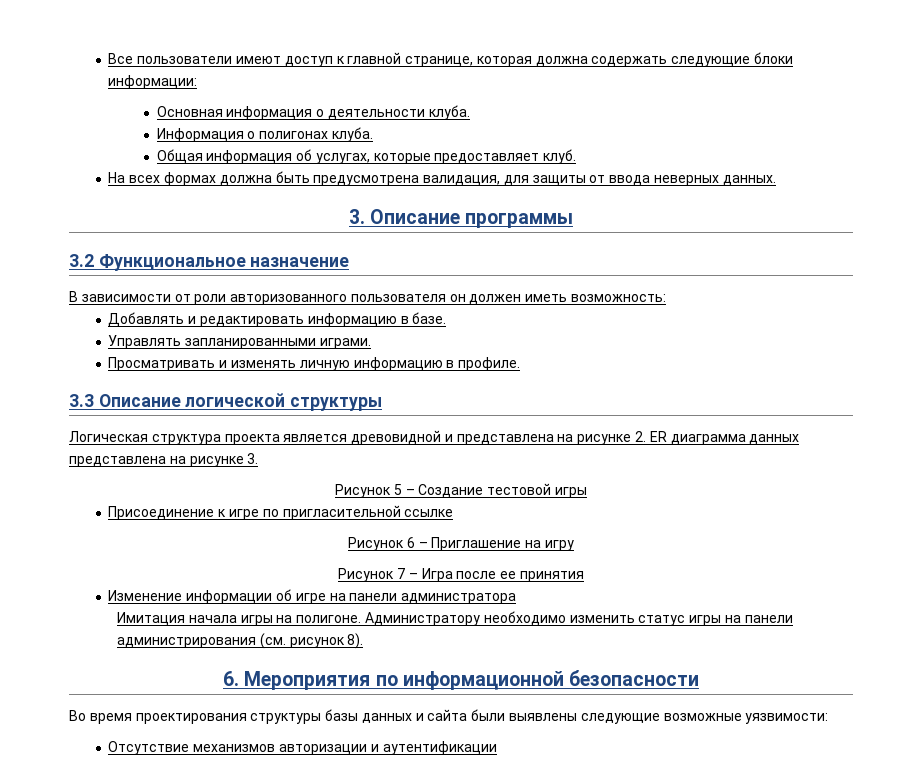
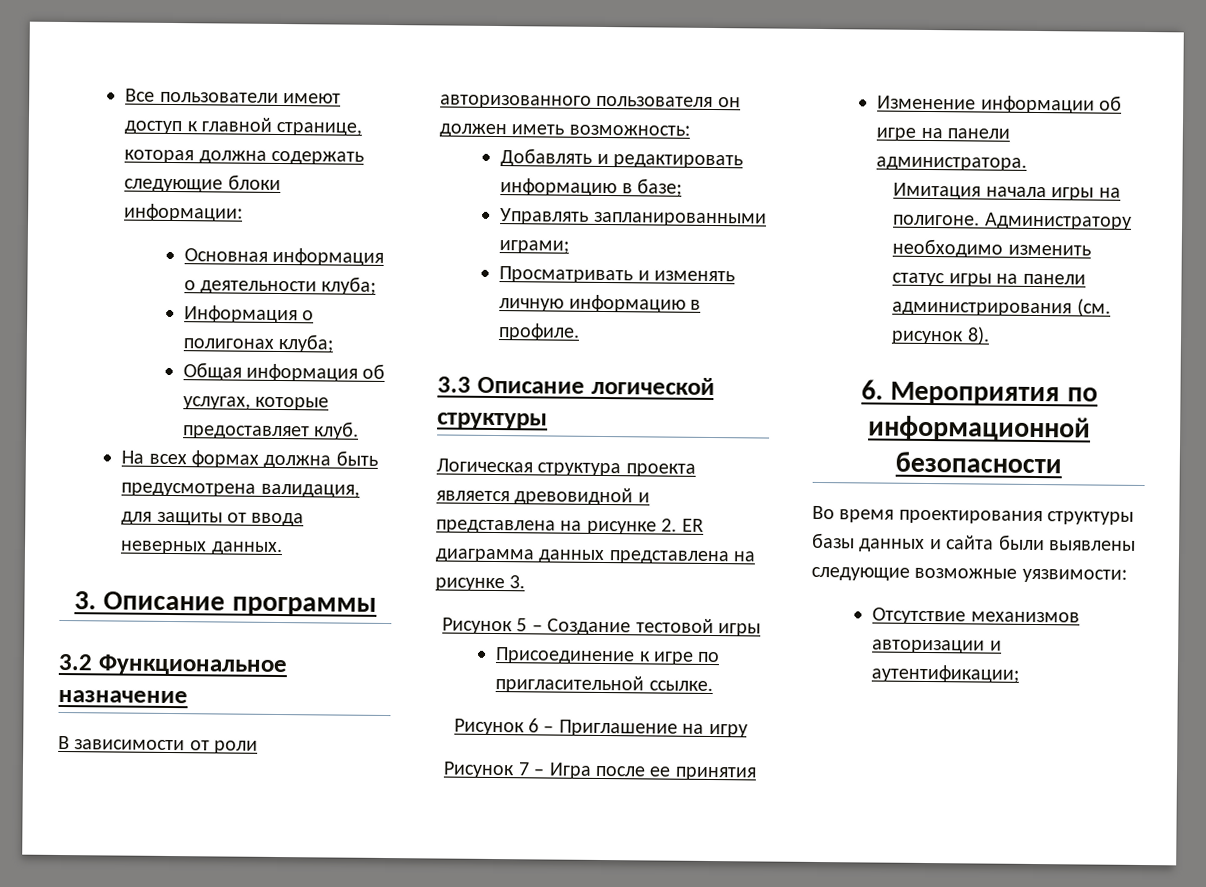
- Основная информация о деятельности клуба.
+ Основная информация о деятельности клуба;
- Информация о полигонах клуба.
+ Информация о полигонах клуба;
- Добавлять и редактировать информацию в базе.
+ Добавлять и редактировать информацию в базе;
- Управлять запланированными играми.
+ Управлять запланированными играми;
- Присоединение к игре по пригласительной ссылке
+ Присоединение к игре по пригласительной ссылке.
- Изменение информации об игре на панели администратора
+ Изменение информации об игре на панели администратора.
- Отсутствие механизмов авторизации и аутентификации
+ Отсутствие механизмов авторизации и аутентификации;

